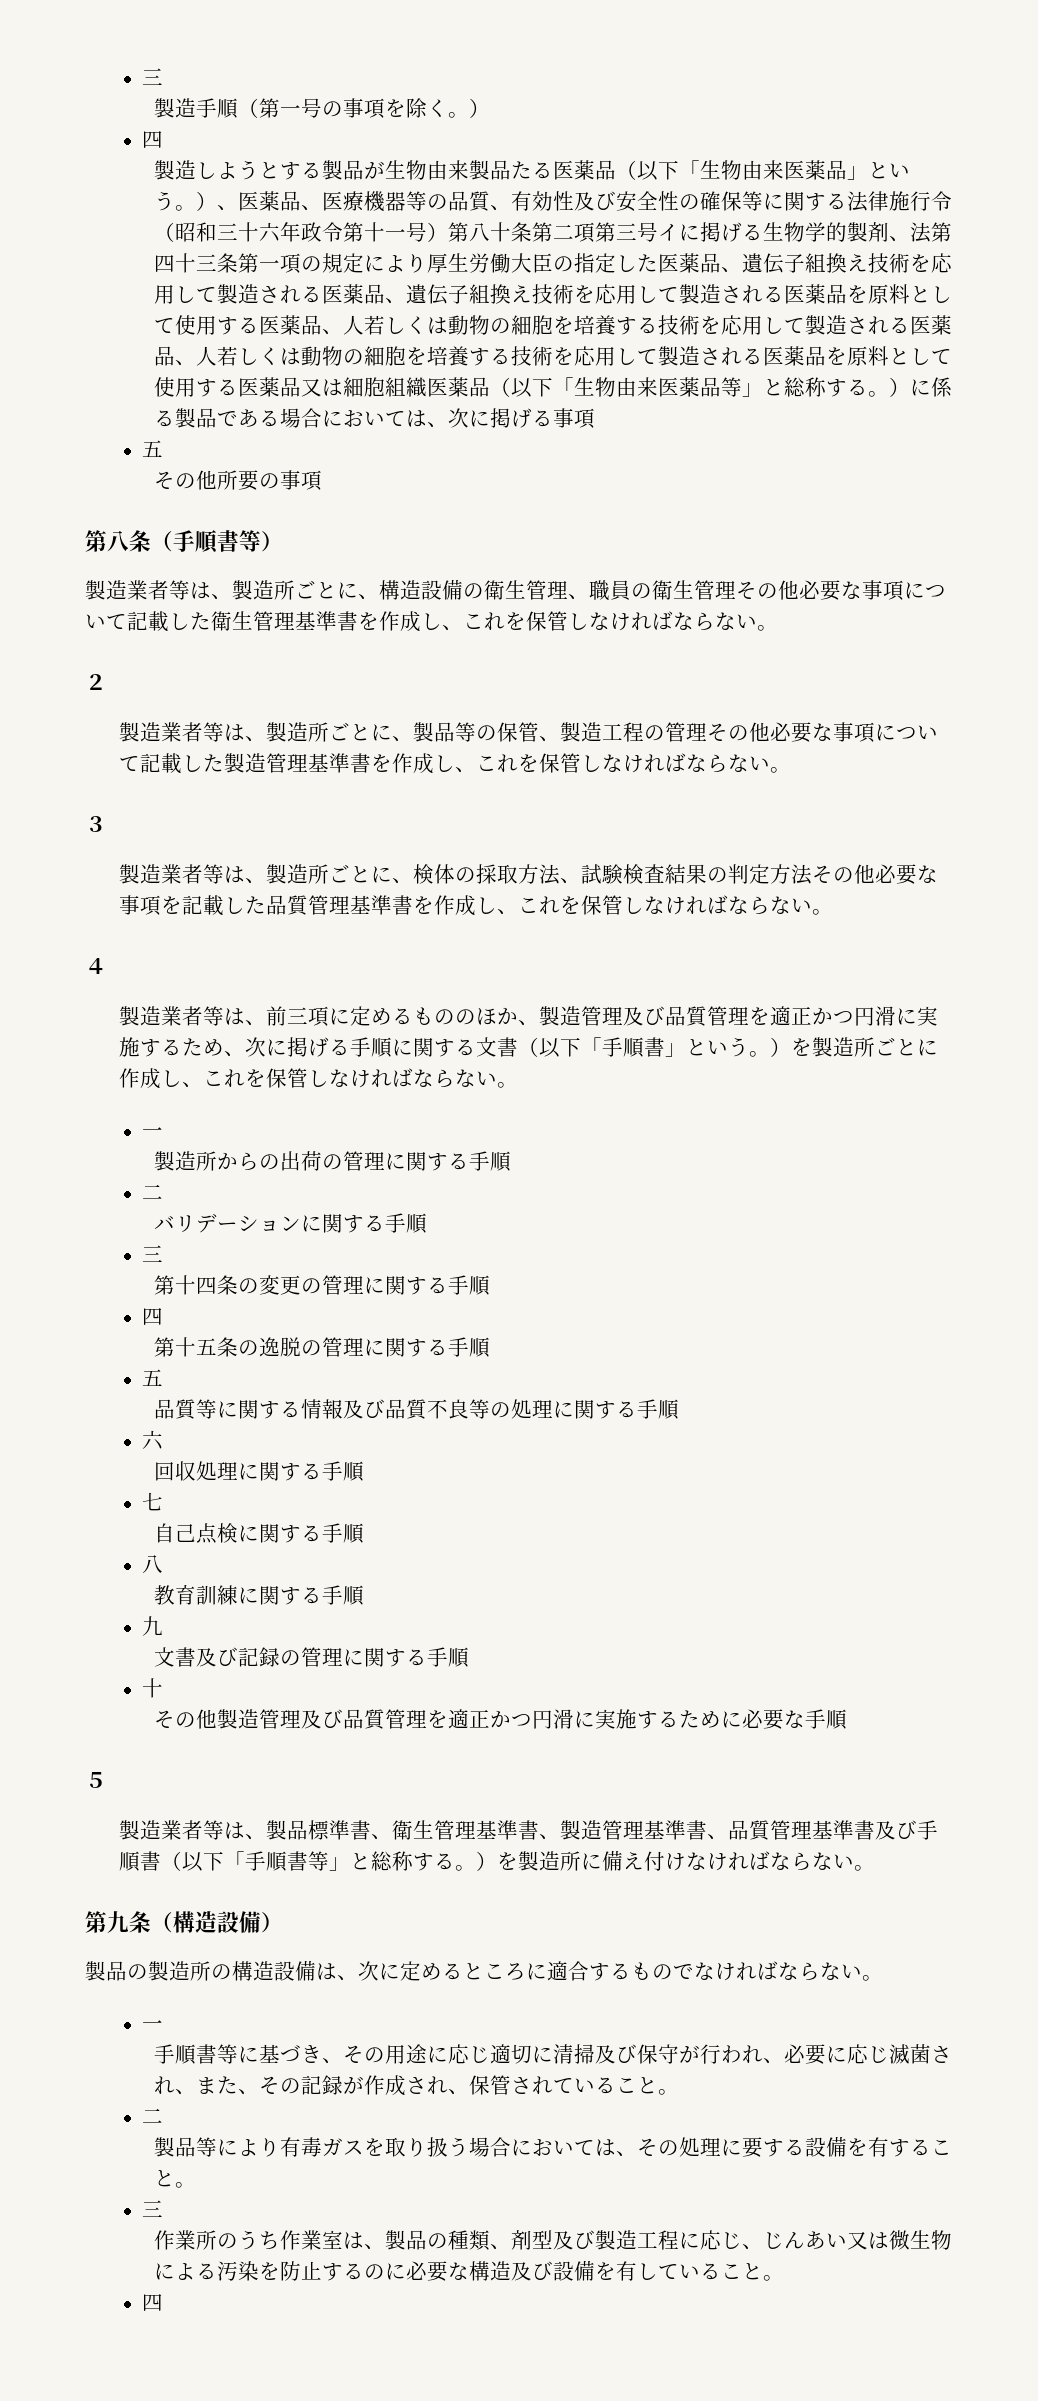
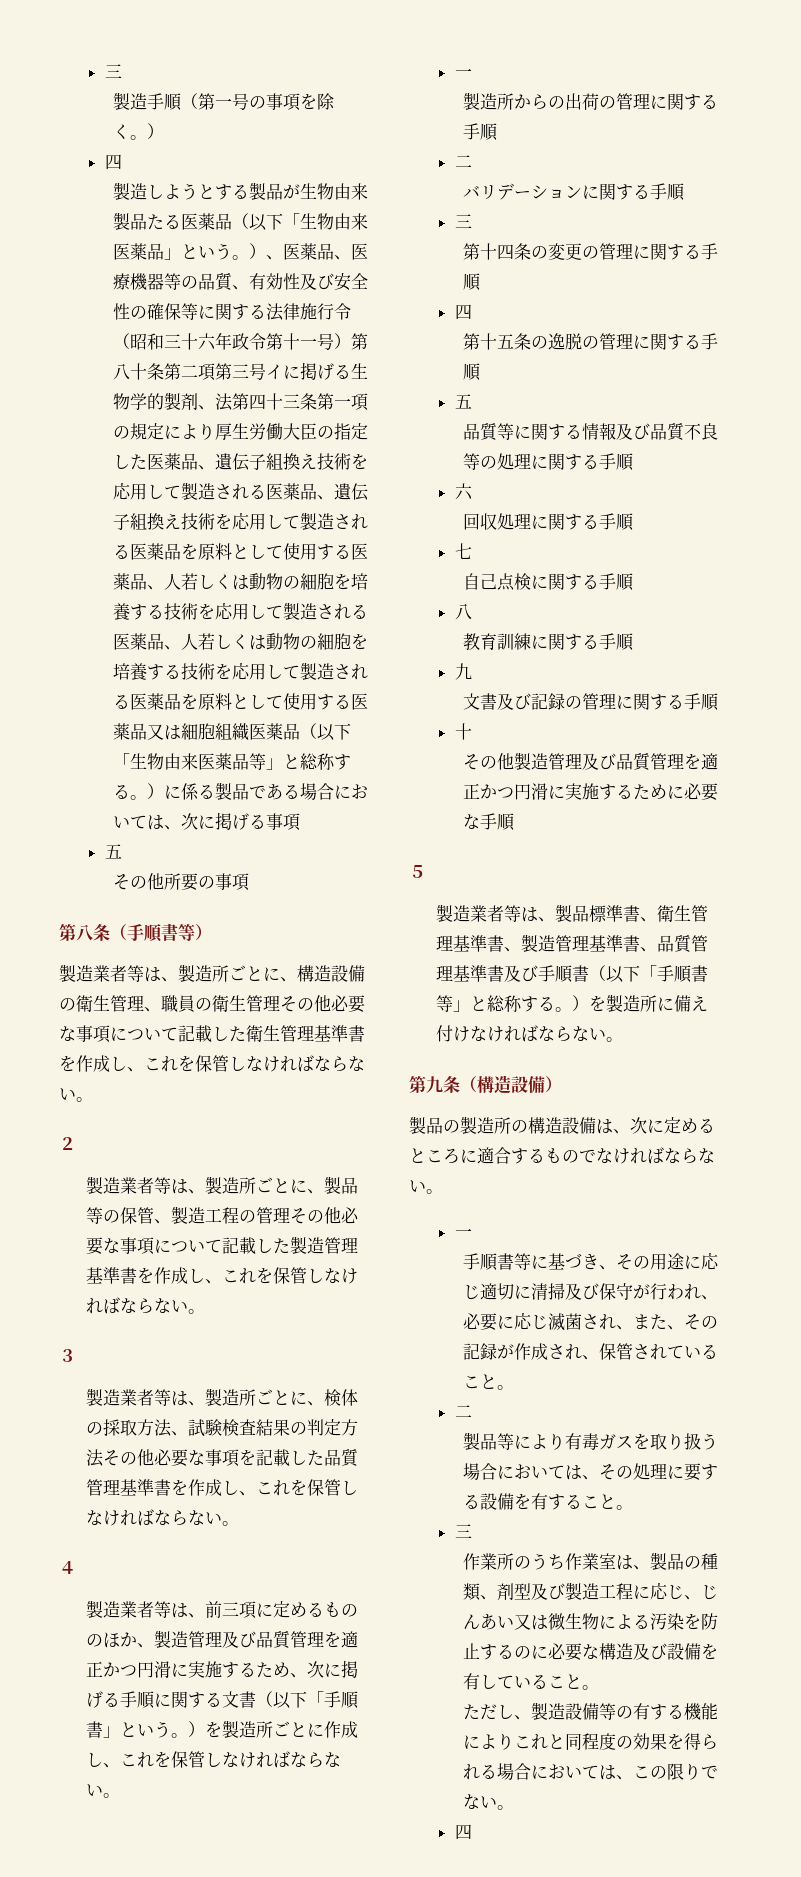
+ ただし、製造設備等の有する機能によりこれと同程度の効果を得られる場合においては、この限りでない。

